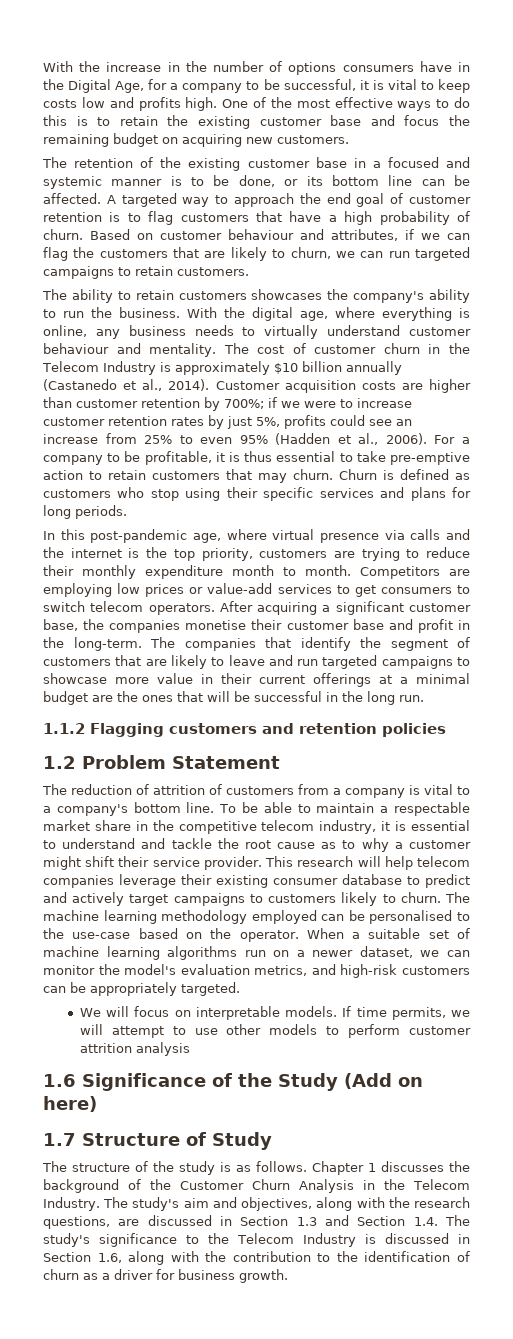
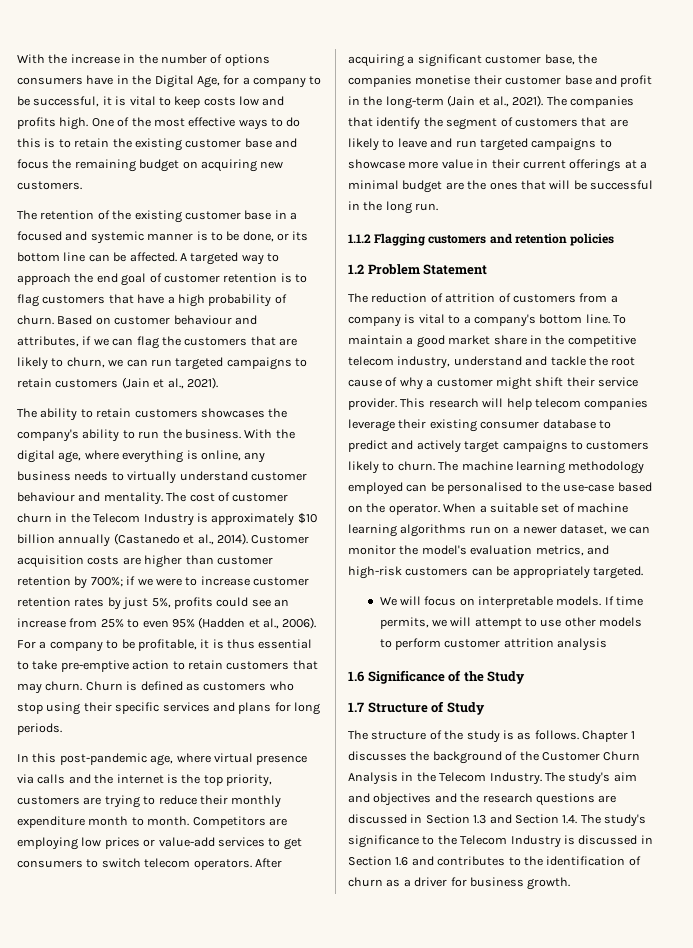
- Based on customer behaviour and attributes, if we can flag the customers that are likely to churn, we can run targeted campaigns to retain customers.
+ Based on customer behaviour and attributes, if we can flag the customers that are likely to churn, we can run targeted campaigns to retain customers (Jain et al., 2021).
- After acquiring a significant customer base, the companies monetise their customer base and profit in the long-term.
+ After acquiring a significant customer base, the companies monetise their customer base and profit in the long-term (Jain et al., 2021).
- To be able to maintain a respectable market share in the competitive telecom industry, it is essential to understand and tackle the root cause as to why a customer might shift their service provider.
+ To maintain a good market share in the competitive telecom industry, understand and tackle the root cause of why a customer might shift their service provider.
- 1.6 Significance of the Study (Add on here)
+ 1.6 Significance of the Study
- The study's aim and objectives, along with the research questions, are discussed in Section 1.3 and Section 1.4. The study's significance to the Telecom Industry is discussed in Section 1.6, along with the contribution to the identification of churn as a driver for business growth.
+ The study's aim and objectives and the research questions are discussed in Section 1.3 and Section 1.4. The study's significance to the Telecom Industry is discussed in Section 1.6 and contributes to the identification of churn as a driver for business growth.

